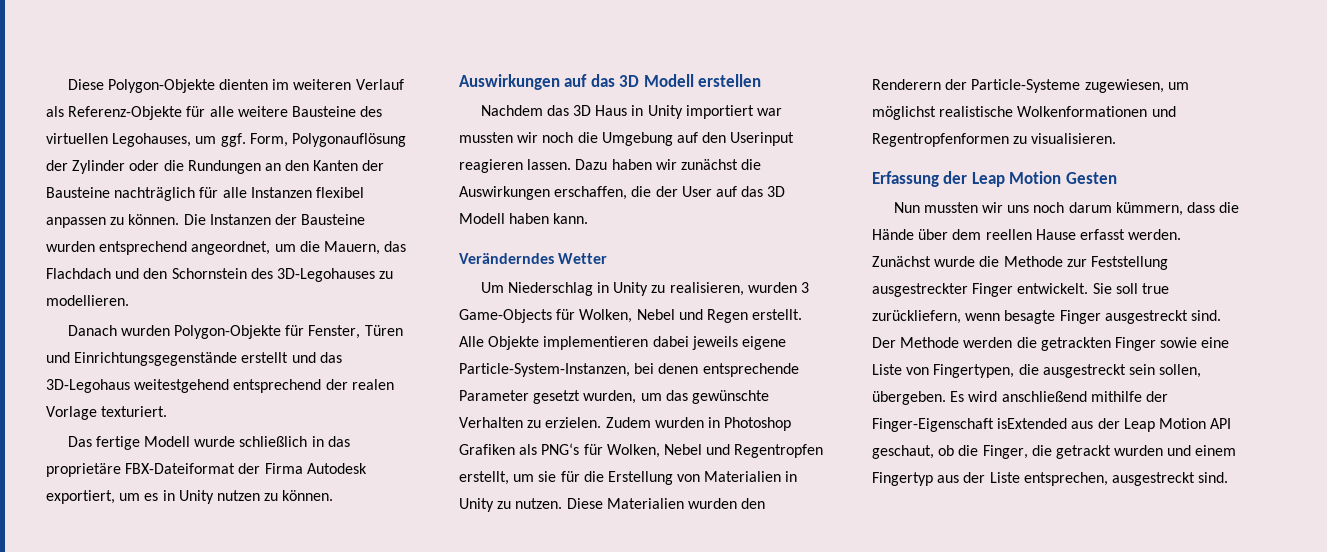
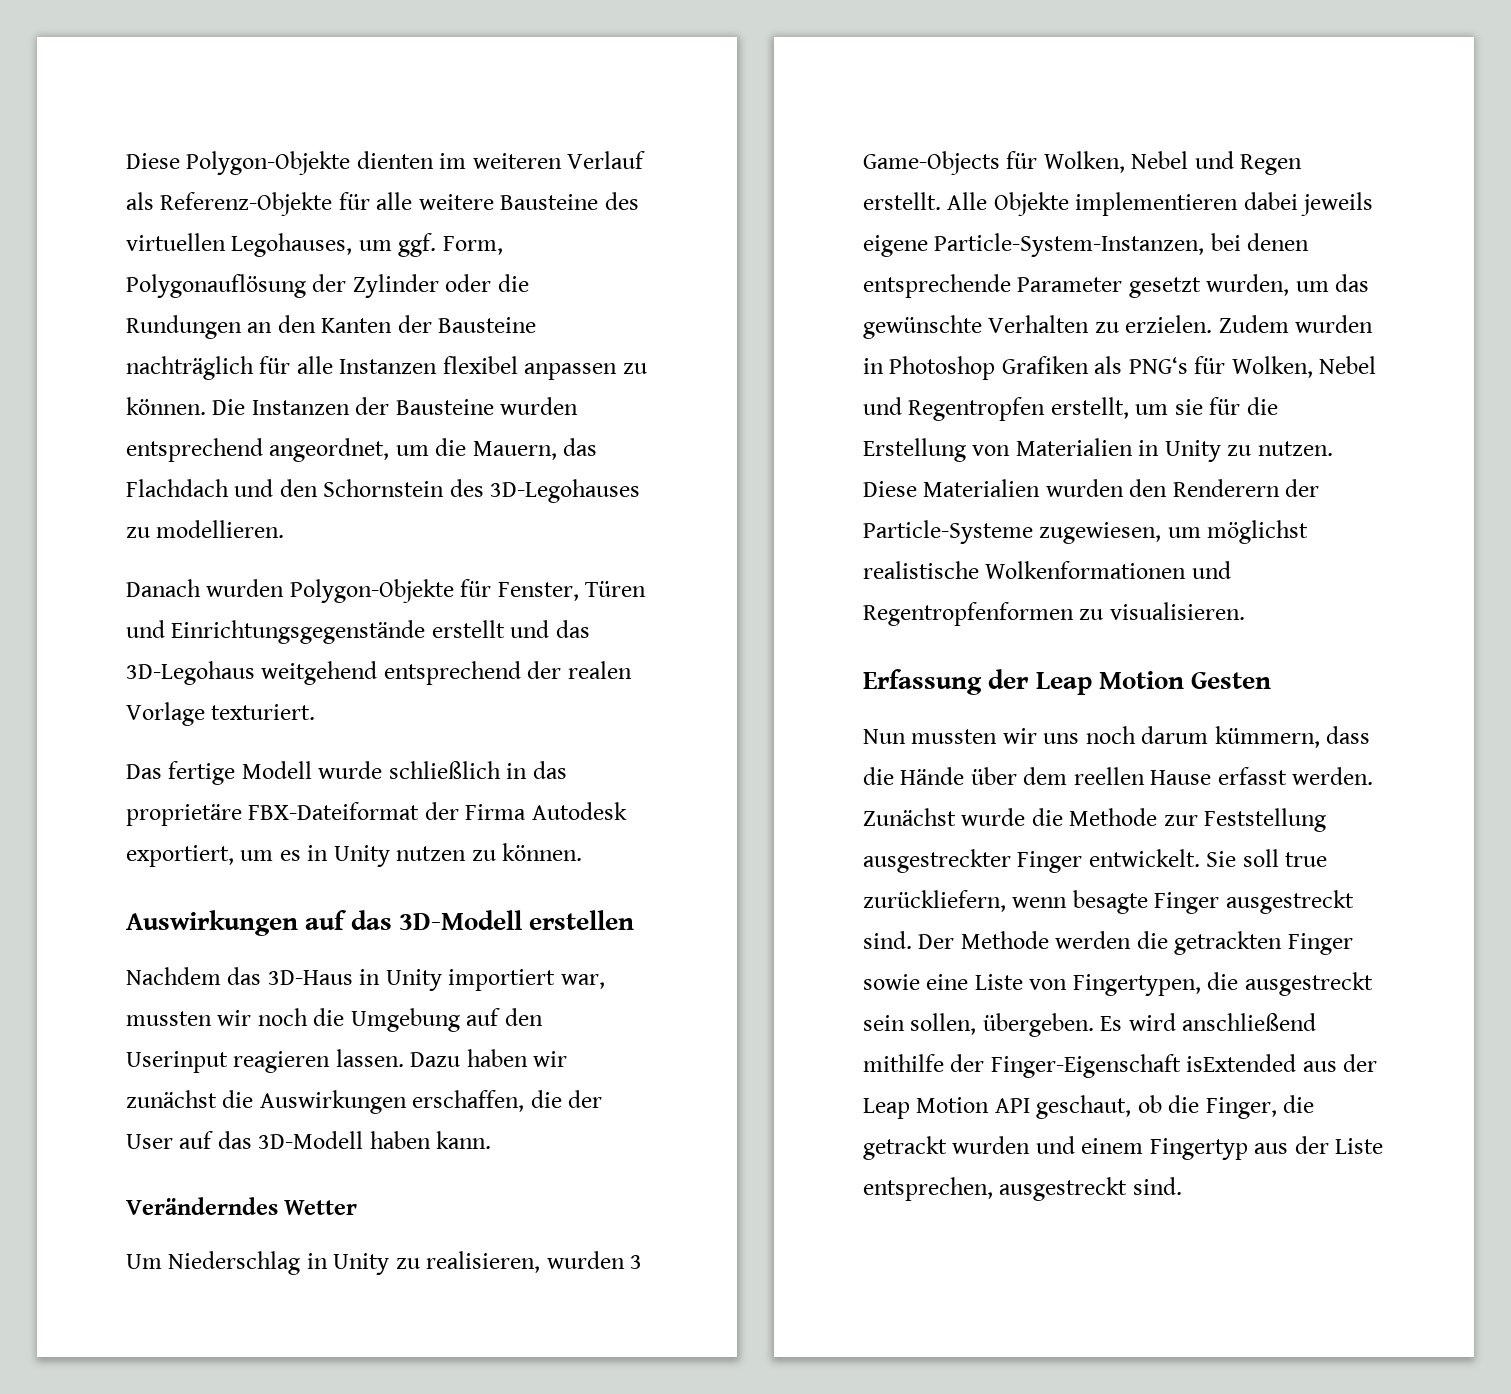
- Danach wurden Polygon-Objekte für Fenster, Türen und Einrichtungsgegenstände erstellt und das 3D-Legohaus weitestgehend entsprechend der realen Vorlage texturiert.
+ Danach wurden Polygon-Objekte für Fenster, Türen und Einrichtungsgegenstände erstellt und das 3D-Legohaus weitgehend entsprechend der realen Vorlage texturiert.
- Auswirkungen auf das 3D Modell erstellen
+ Auswirkungen auf das 3D-Modell erstellen
- Nachdem das 3D Haus in Unity importiert war mussten wir noch die Umgebung auf den Userinput reagieren lassen.
+ Nachdem das 3D-Haus in Unity importiert war, mussten wir noch die Umgebung auf den Userinput reagieren lassen.
- Dazu haben wir zunächst die Auswirkungen erschaffen, die der User auf das 3D Modell haben kann.
+ Dazu haben wir zunächst die Auswirkungen erschaffen, die der User auf das 3D-Modell haben kann.

